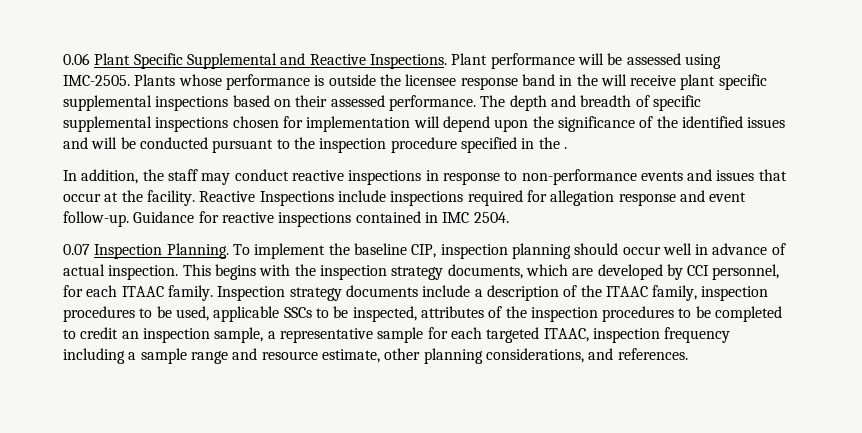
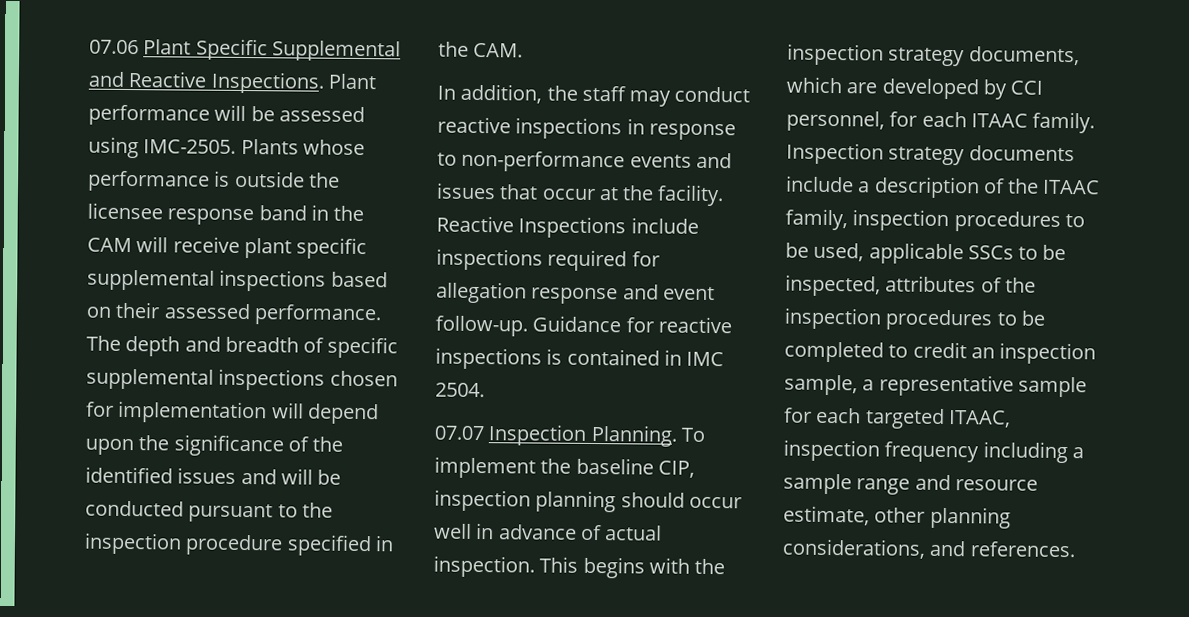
- 0.06 Plant Specific Supplemental and Reactive Inspections.
+ 07.06 Plant Specific Supplemental and Reactive Inspections.
- Plants whose performance is outside the licensee response band in the will receive plant specific supplemental inspections based on their assessed performance.
+ Plants whose performance is outside the licensee response band in the CAM will receive plant specific supplemental inspections based on their assessed performance.
- The depth and breadth of specific supplemental inspections chosen for implementation will depend upon the significance of the identified issues and will be conducted pursuant to the inspection procedure specified in the .
+ The depth and breadth of specific supplemental inspections chosen for implementation will depend upon the significance of the identified issues and will be conducted pursuant to the inspection procedure specified in the CAM.
- Guidance for reactive inspections contained in IMC 2504.
+ Guidance for reactive inspections is contained in IMC 2504.
- 0.07 Inspection Planning.
+ 07.07 Inspection Planning.

